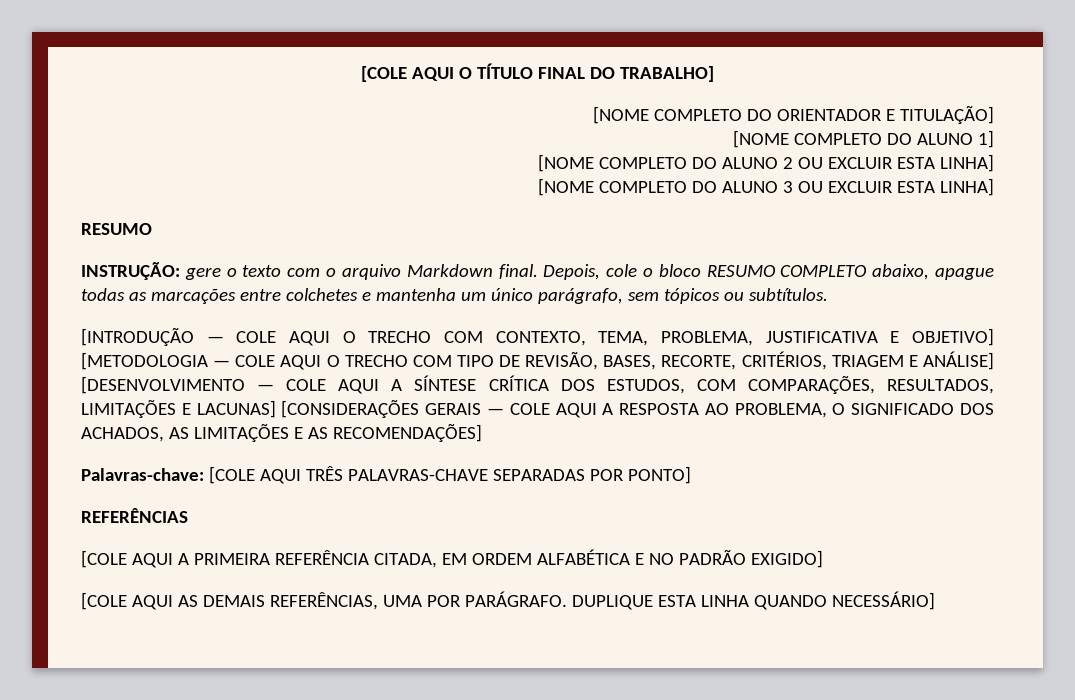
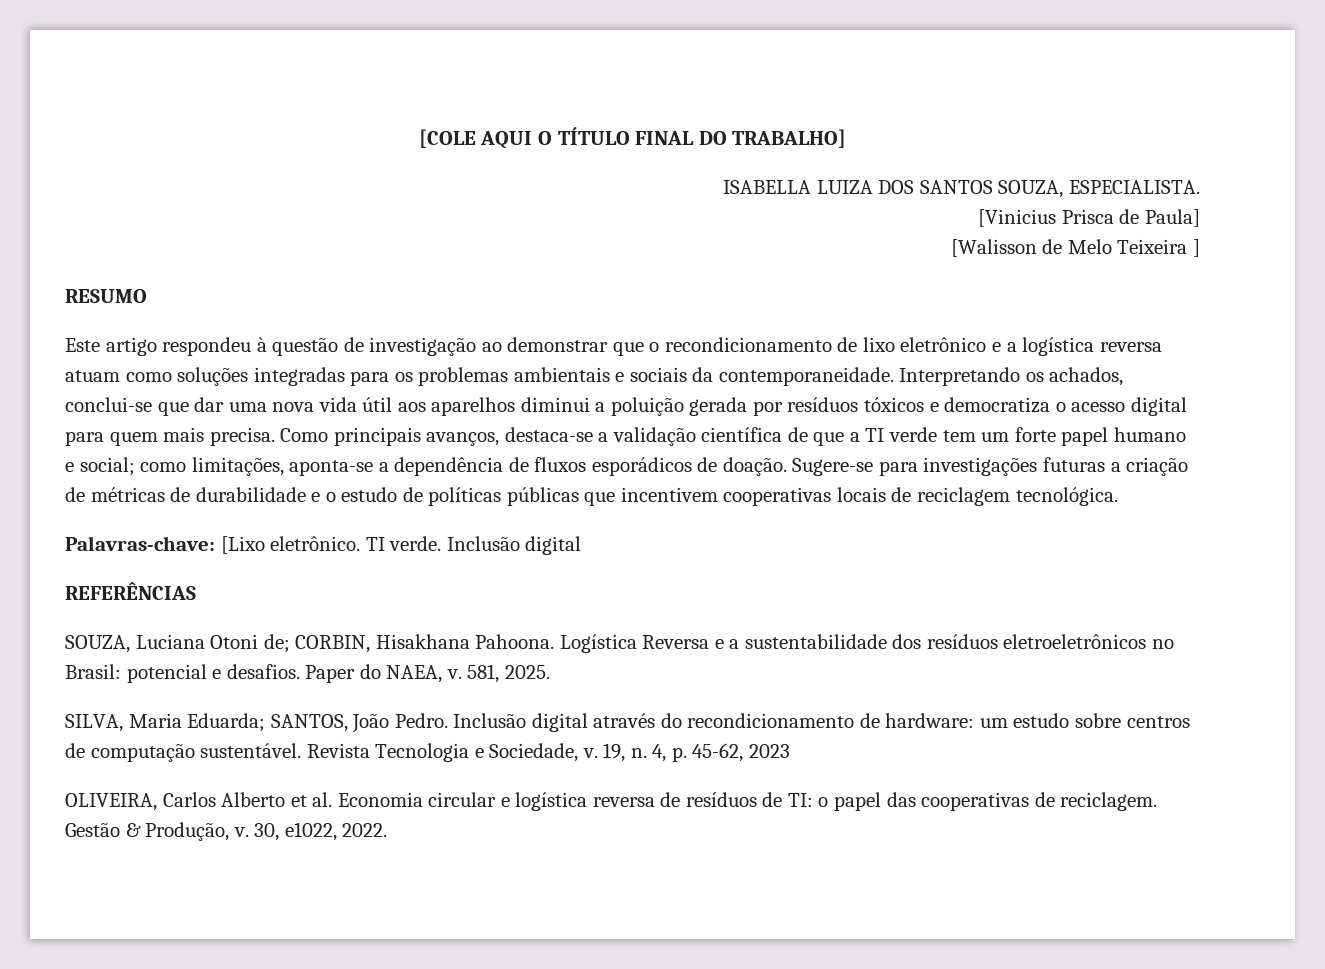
- [NOME COMPLETO DO ORIENTADOR E TITULAÇÃO]
- [NOME COMPLETO DO ALUNO 1]
- [NOME COMPLETO DO ALUNO 2 OU EXCLUIR ESTA LINHA]
- [NOME COMPLETO DO ALUNO 3 OU EXCLUIR ESTA LINHA]
+ ISABELLA LUIZA DOS SANTOS SOUZA, ESPECIALISTA.
+ [Vinicius Prisca de Paula]
+ [Walisson de Melo Teixeira ]
  RESUMO
- INSTRUÇÃO: gere o texto com o arquivo Markdown final. Depois, cole o bloco RESUMO COMPLETO abaixo, apague todas as marcações entre colchetes e mantenha um único parágrafo, sem tópicos ou subtítulos.
- [INTRODUÇÃO — COLE AQUI O TRECHO COM CONTEXTO, TEMA, PROBLEMA, JUSTIFICATIVA E OBJETIVO] [METODOLOGIA — COLE AQUI O TRECHO COM TIPO DE REVISÃO, BASES, RECORTE, CRITÉRIOS, TRIAGEM E ANÁLISE] [DESENVOLVIMENTO — COLE AQUI A SÍNTESE CRÍTICA DOS ESTUDOS, COM COMPARAÇÕES, RESULTADOS, LIMITAÇÕES E LACUNAS] [CONSIDERAÇÕES GERAIS — COLE AQUI A RESPOSTA AO PROBLEMA, O SIGNIFICADO DOS ACHADOS, AS LIMITAÇÕES E AS RECOMENDAÇÕES]
- Palavras-chave: [COLE AQUI TRÊS PALAVRAS-CHAVE SEPARADAS POR PONTO]
+ Este artigo respondeu à questão de investigação ao demonstrar que o recondicionamento de lixo eletrônico e a logística reversa atuam como soluções integradas para os problemas ambientais e sociais da contemporaneidade. Interpretando os achados, conclui-se que dar uma nova vida útil aos aparelhos diminui a poluição gerada por resíduos tóxicos e democratiza o acesso digital para quem mais precisa. Como principais avanços, destaca-se a validação científica de que a TI verde tem um forte papel humano e social; como limitações, aponta-se a dependência de fluxos esporádicos de doação. Sugere-se para investigações futuras a criação de métricas de durabilidade e o estudo de políticas públicas que incentivem cooperativas locais de reciclagem tecnológica.
+ Palavras-chave: [Lixo eletrônico. TI verde. Inclusão digital
  REFERÊNCIAS
- [COLE AQUI A PRIMEIRA REFERÊNCIA CITADA, EM ORDEM ALFABÉTICA E NO PADRÃO EXIGIDO]
- [COLE AQUI AS DEMAIS REFERÊNCIAS, UMA POR PARÁGRAFO. DUPLIQUE ESTA LINHA QUANDO NECESSÁRIO]
+ SOUZA, Luciana Otoni de; CORBIN, Hisakhana Pahoona. Logística Reversa e a sustentabilidade dos resíduos eletroeletrônicos no Brasil: potencial e desafios. Paper do NAEA, v. 581, 2025.
+ SILVA, Maria Eduarda; SANTOS, João Pedro. Inclusão digital através do recondicionamento de hardware: um estudo sobre centros de computação sustentável. Revista Tecnologia e Sociedade, v. 19, n. 4, p. 45-62, 2023
+ OLIVEIRA, Carlos Alberto et al. Economia circular e logística reversa de resíduos de TI: o papel das cooperativas de reciclagem. Gestão & Produção, v. 30, e1022, 2022.

